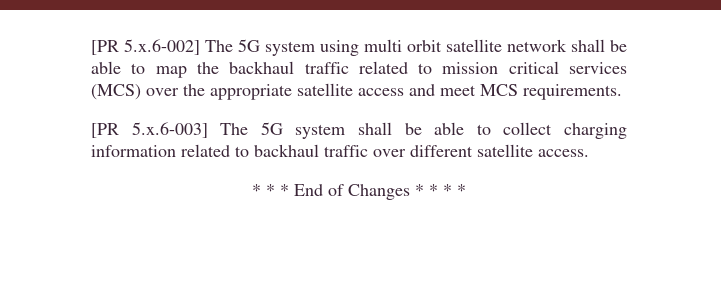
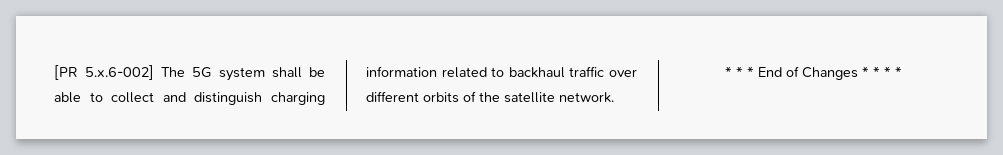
- [PR 5.x.6-002] The 5G system using multi orbit satellite network shall be able to map the backhaul traffic related to mission critical services (MCS) over the appropriate satellite access and meet MCS requirements.
- [PR 5.x.6-003] The 5G system shall be able to collect charging information related to backhaul traffic over different satellite access.
+ [PR 5.x.6-002] The 5G system shall be able to collect and distinguish charging information related to backhaul traffic over different orbits of the satellite network.

